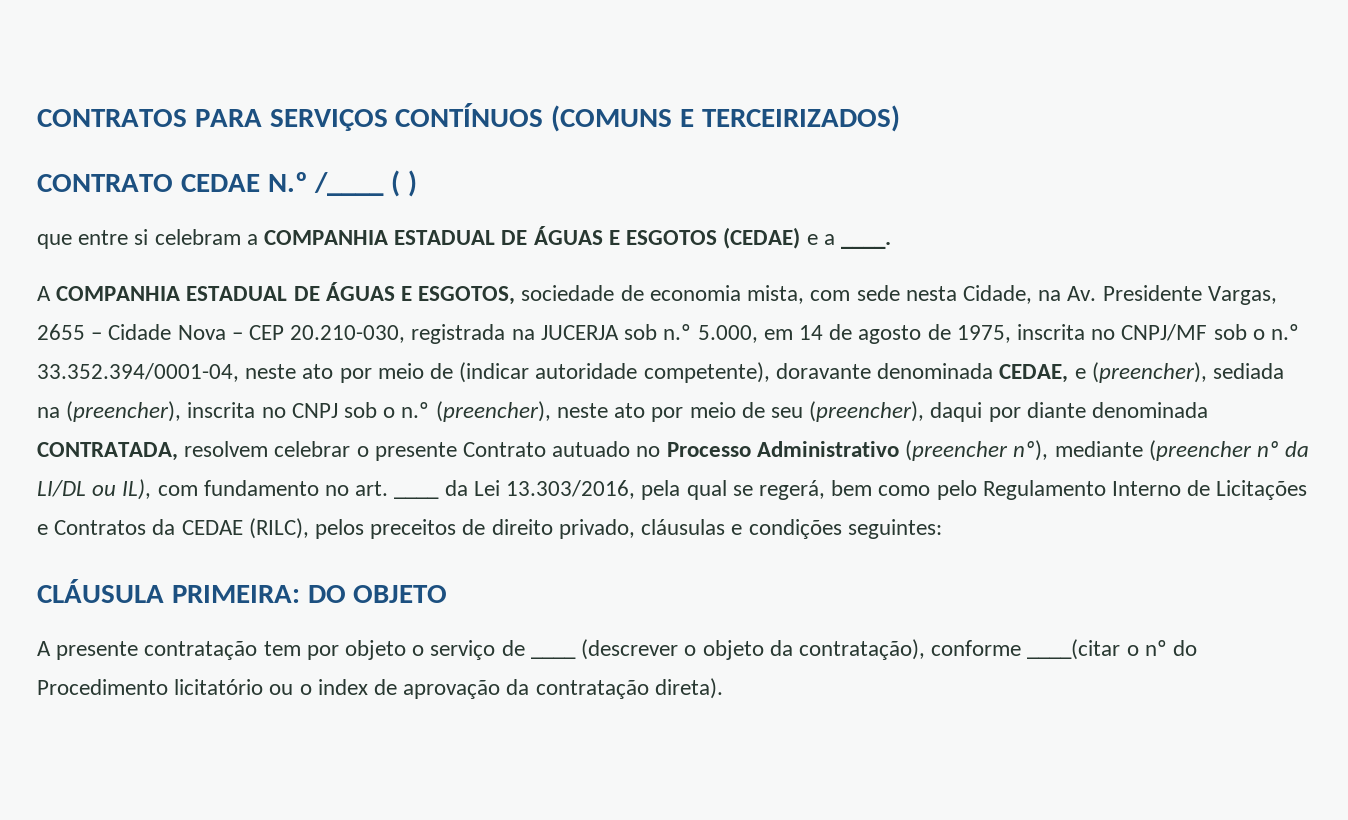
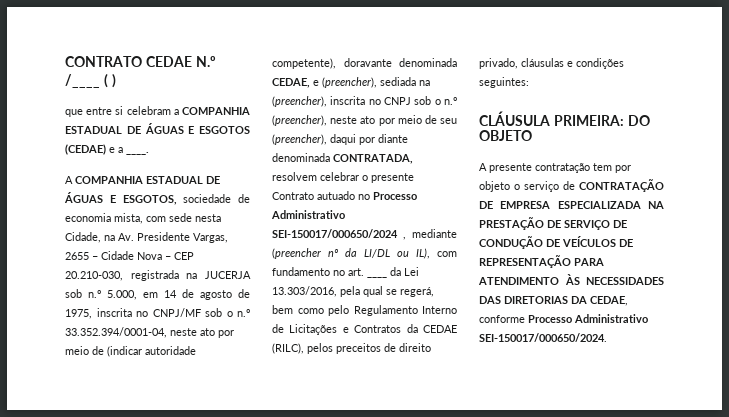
- CONTRATOS PARA SERVIÇOS CONTÍNUOS (COMUNS E TERCEIRIZADOS)
- A COMPANHIA ESTADUAL DE ÁGUAS E ESGOTOS, sociedade de economia mista, com sede nesta Cidade, na Av. Presidente Vargas, 2655 – Cidade Nova – CEP 20.210-030, registrada na JUCERJA sob n.º 5.000, em 14 de agosto de 1975, inscrita no CNPJ/MF sob o n.º 33.352.394/0001-04, neste ato por meio de (indicar autoridade competente), doravante denominada CEDAE, e (preencher), sediada na (preencher), inscrita no CNPJ sob o n.º (preencher), neste ato por meio de seu (preencher), daqui por diante denominada CONTRATADA, resolvem celebrar o presente Contrato autuado no Processo Administrativo (preencher nº), mediante (preencher nº da LI/DL ou IL), com fundamento no art. ____ da Lei 13.303/2016, pela qual se regerá, bem como pelo Regulamento Interno de Licitações e Contratos da CEDAE (RILC), pelos preceitos de direito privado, cláusulas e condições seguintes:
+ A COMPANHIA ESTADUAL DE ÁGUAS E ESGOTOS, sociedade de economia mista, com sede nesta Cidade, na Av. Presidente Vargas, 2655 – Cidade Nova – CEP 20.210-030, registrada na JUCERJA sob n.º 5.000, em 14 de agosto de 1975, inscrita no CNPJ/MF sob o n.º 33.352.394/0001-04, neste ato por meio de (indicar autoridade competente), doravante denominada CEDAE, e (preencher), sediada na (preencher), inscrita no CNPJ sob o n.º (preencher), neste ato por meio de seu (preencher), daqui por diante denominada CONTRATADA, resolvem celebrar o presente Contrato autuado no Processo Administrativo SEI-150017/000650/2024 , mediante (preencher nº da LI/DL ou IL), com fundamento no art. ____ da Lei 13.303/2016, pela qual se regerá, bem como pelo Regulamento Interno de Licitações e Contratos da CEDAE (RILC), pelos preceitos de direito privado, cláusulas e condições seguintes:
- A presente contratação tem por objeto o serviço de ____ (descrever o objeto da contratação), conforme ____(citar o nº do Procedimento licitatório ou o index de aprovação da contratação direta).
+ A presente contratação tem por objeto o serviço de CONTRATAÇÃO DE EMPRESA ESPECIALIZADA NA PRESTAÇÃO DE SERVIÇO DE CONDUÇÃO DE VEÍCULOS DE REPRESENTAÇÃO PARA ATENDIMENTO ÀS NECESSIDADES DAS DIRETORIAS DA CEDAE, conforme Processo Administrativo SEI-150017/000650/2024.

